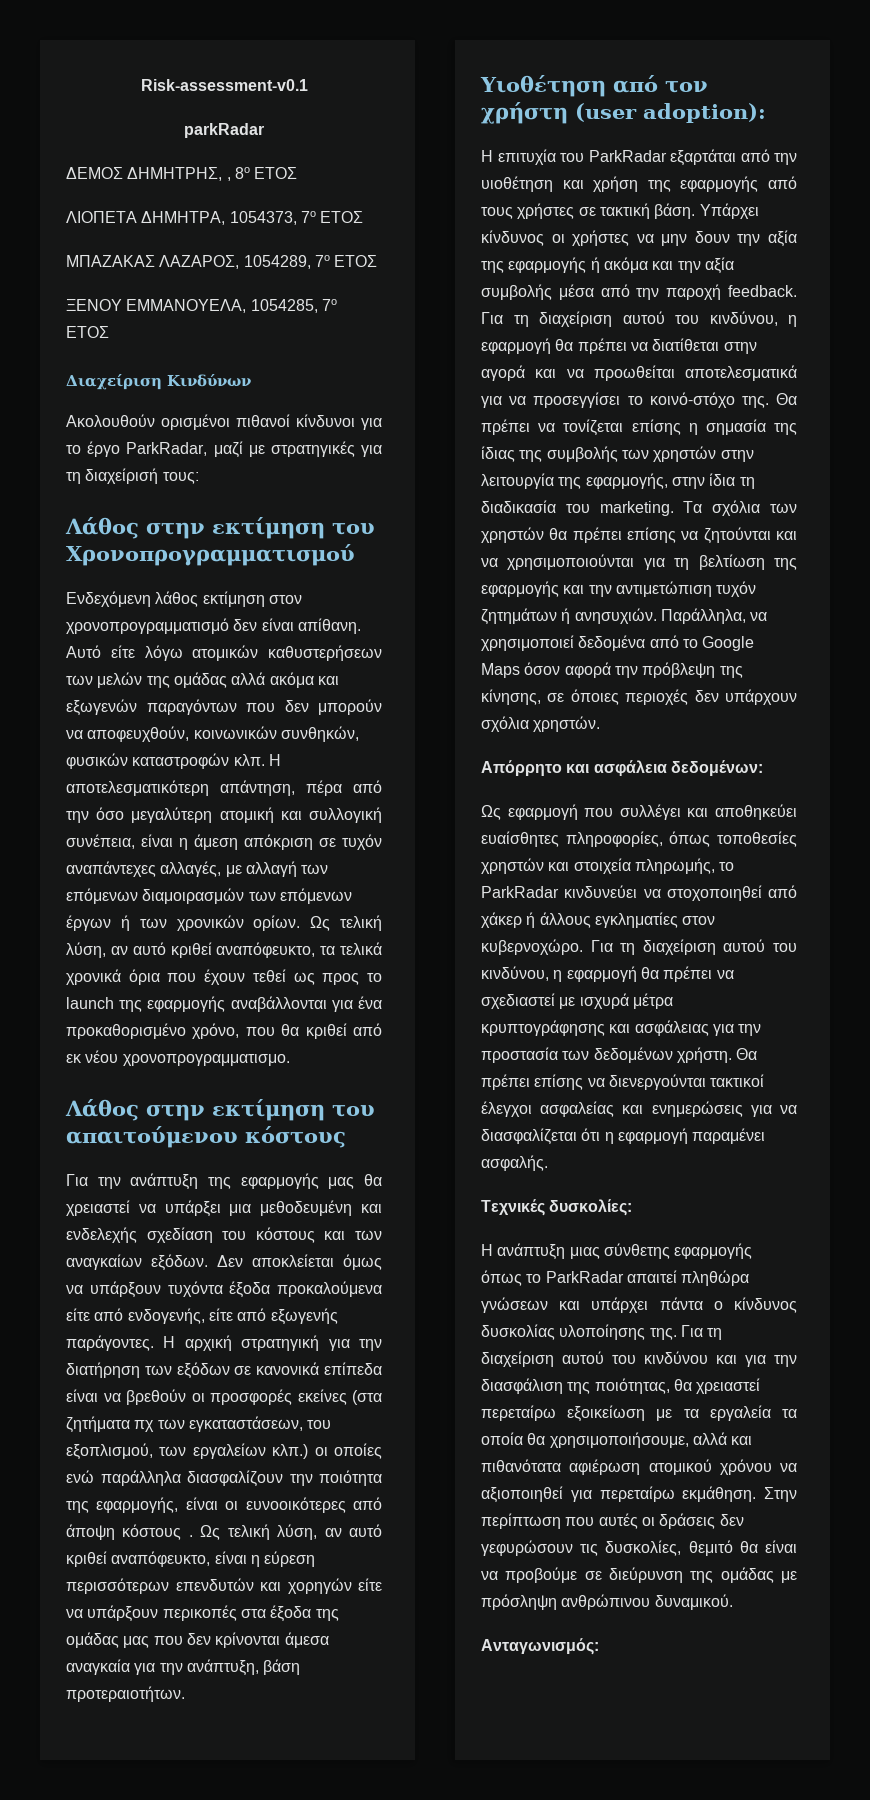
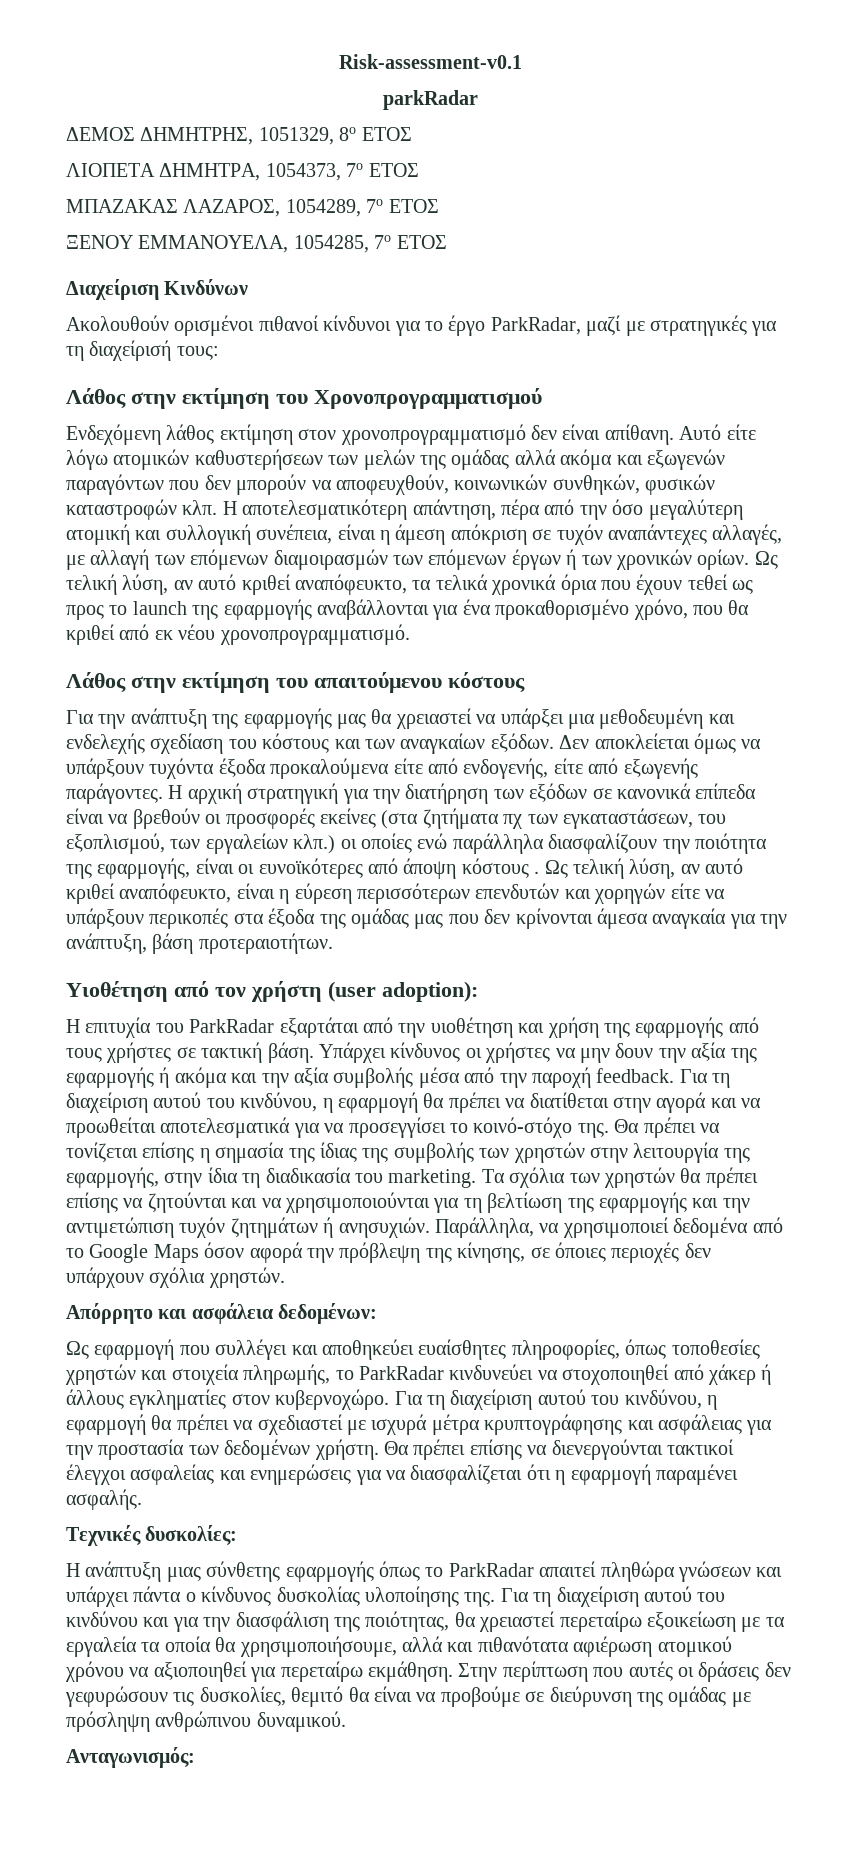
- ΔΕΜΟΣ ΔΗΜΗΤΡΗΣ, , 8ο ΕΤΟΣ
+ ΔΕΜΟΣ ΔΗΜΗΤΡΗΣ, 1051329, 8ο ΕΤΟΣ
- Ως τελική λύση, αν αυτό κριθεί αναπόφευκτο, τα τελικά χρονικά όρια που έχουν τεθεί ως προς το launch της εφαρμογής αναβάλλονται για ένα προκαθορισμένο χρόνο, που θα κριθεί από εκ νέου χρονοπρογραμματισμο.
+ Ως τελική λύση, αν αυτό κριθεί αναπόφευκτο, τα τελικά χρονικά όρια που έχουν τεθεί ως προς το launch της εφαρμογής αναβάλλονται για ένα προκαθορισμένο χρόνο, που θα κριθεί από εκ νέου χρονοπρογραμματισμό.
- Η αρχική στρατηγική για την διατήρηση των εξόδων σε κανονικά επίπεδα είναι να βρεθούν οι προσφορές εκείνες (στα ζητήματα πχ των εγκαταστάσεων, του εξοπλισμού, των εργαλείων κλπ.) οι οποίες ενώ παράλληλα διασφαλίζουν την ποιότητα της εφαρμογής, είναι οι ευνοοικότερες από άποψη κόστους .
+ Η αρχική στρατηγική για την διατήρηση των εξόδων σε κανονικά επίπεδα είναι να βρεθούν οι προσφορές εκείνες (στα ζητήματα πχ των εγκαταστάσεων, του εξοπλισμού, των εργαλείων κλπ.) οι οποίες ενώ παράλληλα διασφαλίζουν την ποιότητα της εφαρμογής, είναι οι ευνοϊκότερες από άποψη κόστους .

